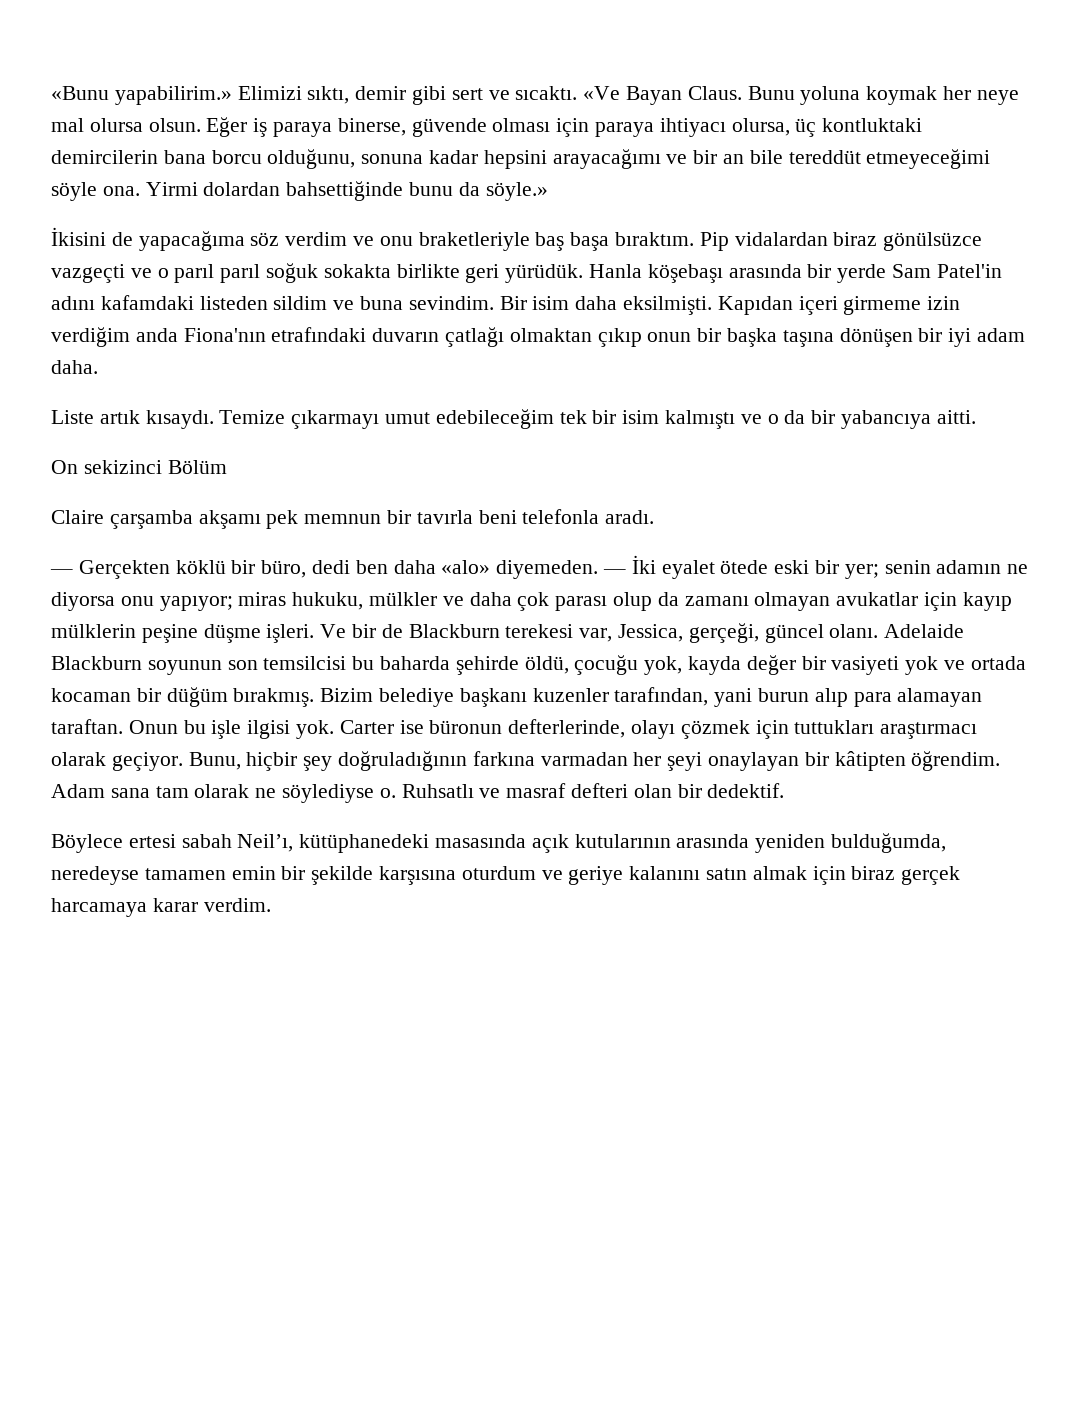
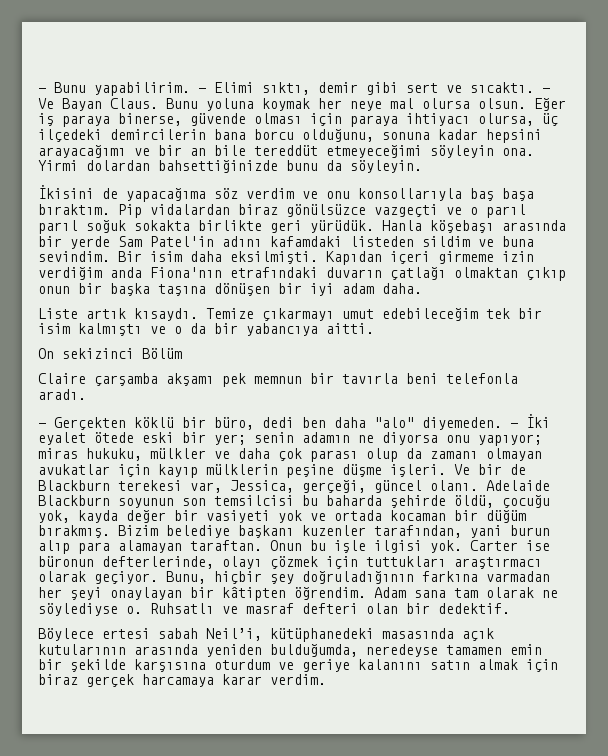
- «Bunu yapabilirim.» Elimizi sıktı, demir gibi sert ve sıcaktı.
+ — Bunu yapabilirim. — Elimi sıktı, demir gibi sert ve sıcaktı.
- «Ve Bayan Claus.
+ — Ve Bayan Claus.
- Eğer iş paraya binerse, güvende olması için paraya ihtiyacı olursa, üç kontluktaki demircilerin bana borcu olduğunu, sonuna kadar hepsini arayacağımı ve bir an bile tereddüt etmeyeceğimi söyle ona.
+ Eğer iş paraya binerse, güvende olması için paraya ihtiyacı olursa, üç ilçedeki demircilerin bana borcu olduğunu, sonuna kadar hepsini arayacağımı ve bir an bile tereddüt etmeyeceğimi söyleyin ona.
- Yirmi dolardan bahsettiğinde bunu da söyle.»
+ Yirmi dolardan bahsettiğinizde bunu da söyleyin.
- İkisini de yapacağıma söz verdim ve onu braketleriyle baş başa bıraktım.
+ İkisini de yapacağıma söz verdim ve onu konsollarıyla baş başa bıraktım.
- — Gerçekten köklü bir büro, dedi ben daha «alo» diyemeden.
+ — Gerçekten köklü bir büro, dedi ben daha "alo" diyemeden.
- Böylece ertesi sabah Neil’ı, kütüphanedeki masasında açık kutularının arasında yeniden bulduğumda, neredeyse tamamen emin bir şekilde karşısına oturdum ve geriye kalanını satın almak için biraz gerçek harcamaya karar verdim.
+ Böylece ertesi sabah Neil’i, kütüphanedeki masasında açık kutularının arasında yeniden bulduğumda, neredeyse tamamen emin bir şekilde karşısına oturdum ve geriye kalanını satın almak için biraz gerçek harcamaya karar verdim.

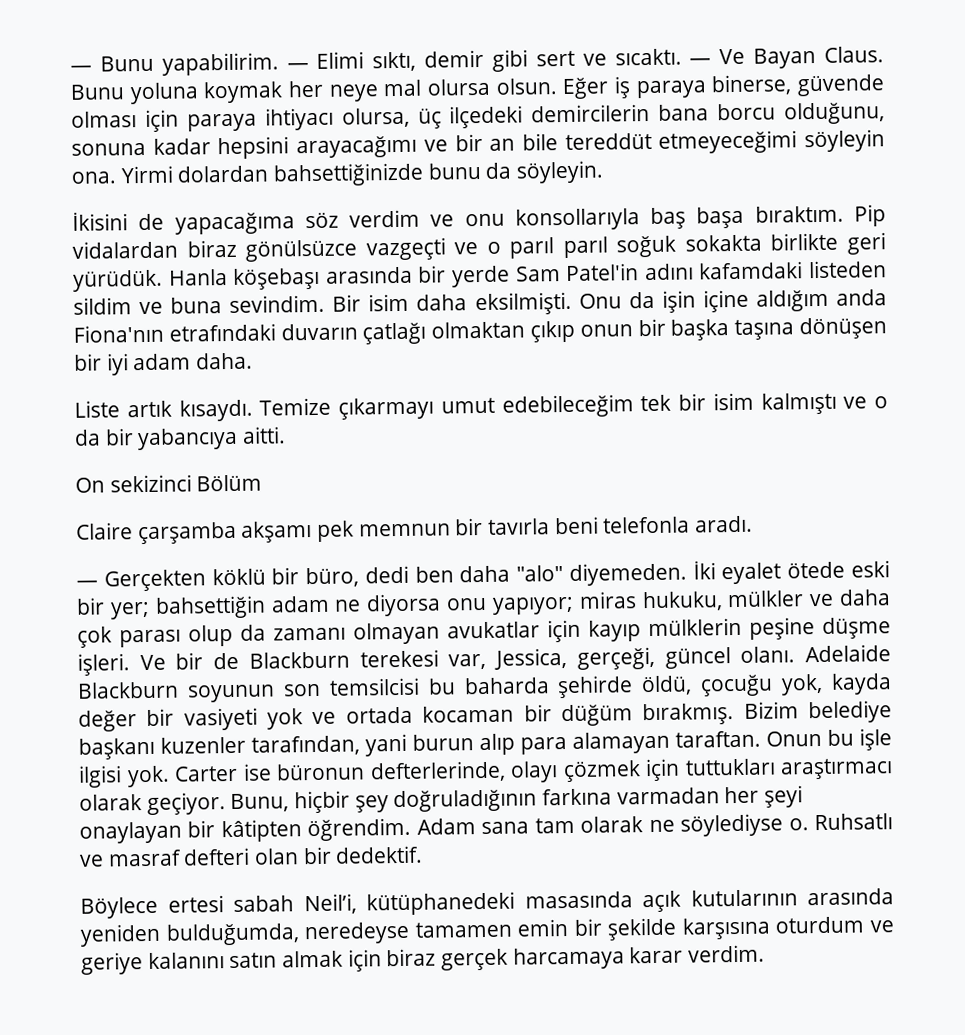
- Kapıdan içeri girmeme izin verdiğim anda Fiona'nın etrafındaki duvarın çatlağı olmaktan çıkıp onun bir başka taşına dönüşen bir iyi adam daha.
+ Onu da işin içine aldığım anda Fiona'nın etrafındaki duvarın çatlağı olmaktan çıkıp onun bir başka taşına dönüşen bir iyi adam daha.
- — İki eyalet ötede eski bir yer; senin adamın ne diyorsa onu yapıyor; miras hukuku, mülkler ve daha çok parası olup da zamanı olmayan avukatlar için kayıp mülklerin peşine düşme işleri.
+ İki eyalet ötede eski bir yer; bahsettiğin adam ne diyorsa onu yapıyor; miras hukuku, mülkler ve daha çok parası olup da zamanı olmayan avukatlar için kayıp mülklerin peşine düşme işleri.

